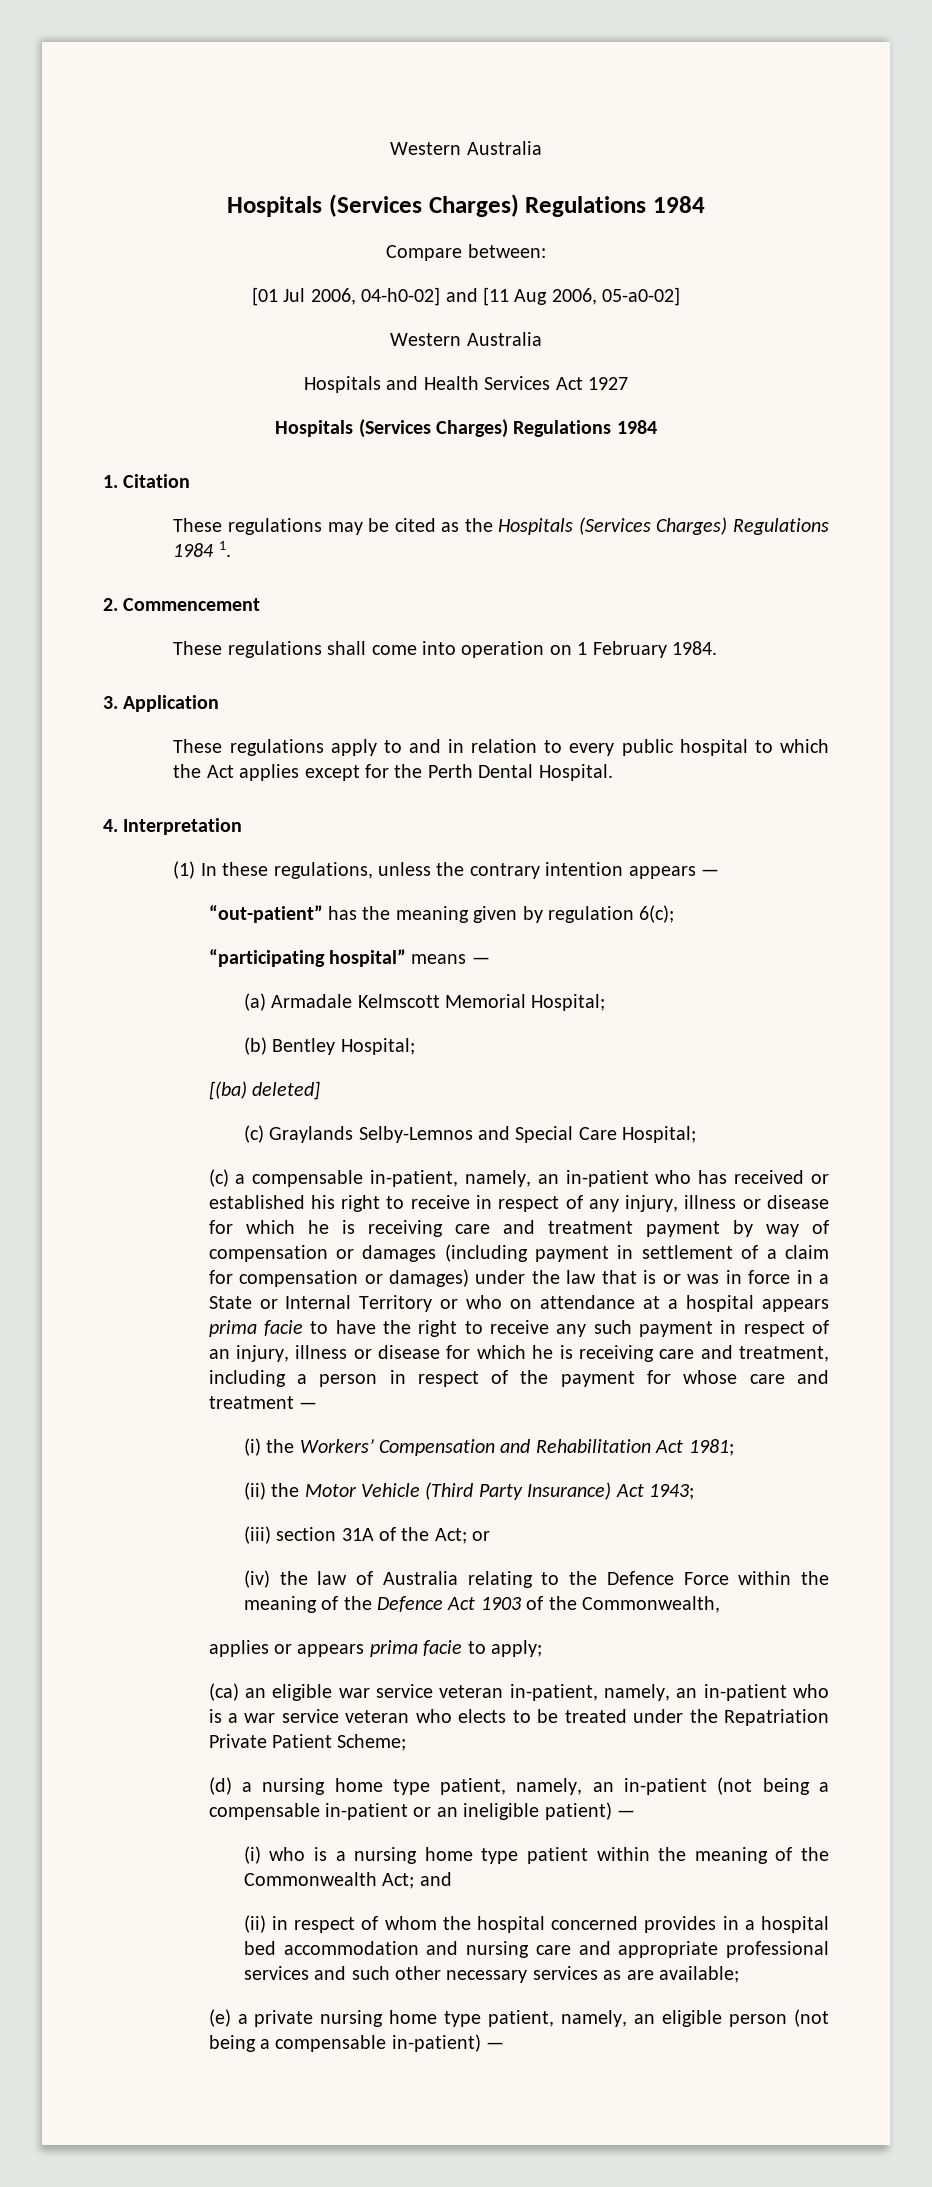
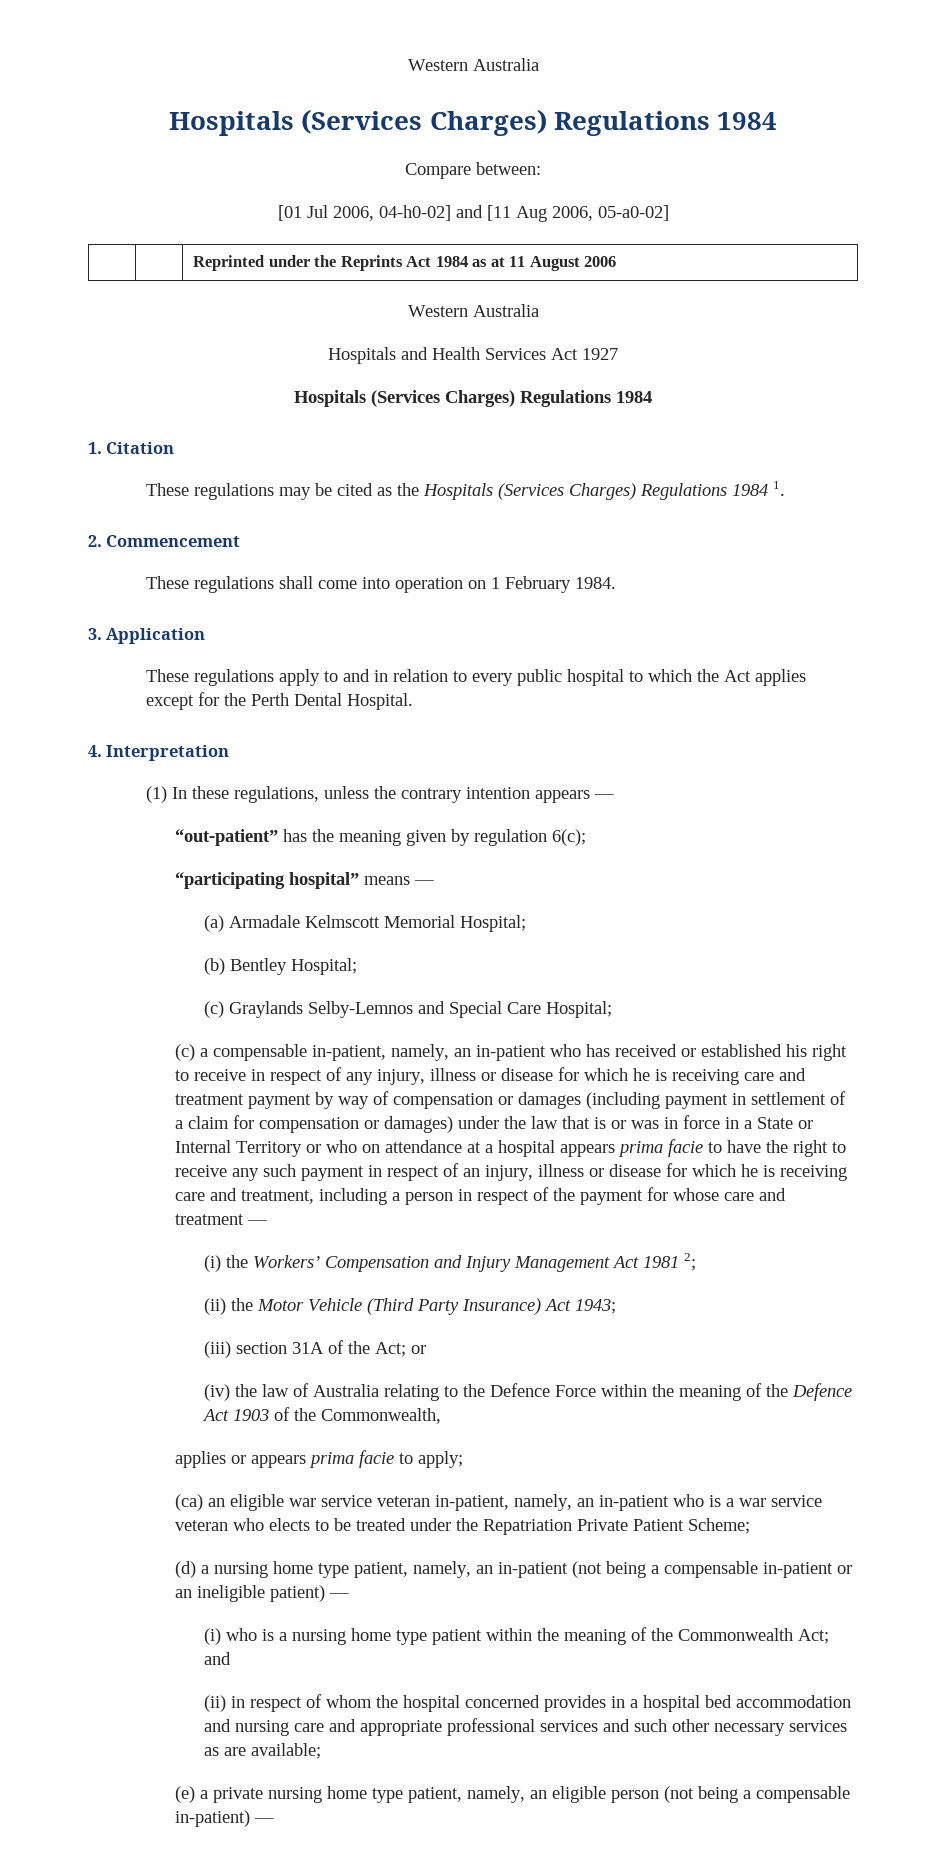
+ | | Reprinted under the Reprints Act 1984 as at 11 August 2006
- [(ba) deleted]
- (i) the Workers’ Compensation and Rehabilitation Act 1981;
+ (i) the Workers’ Compensation and Injury Management Act 1981 2;

